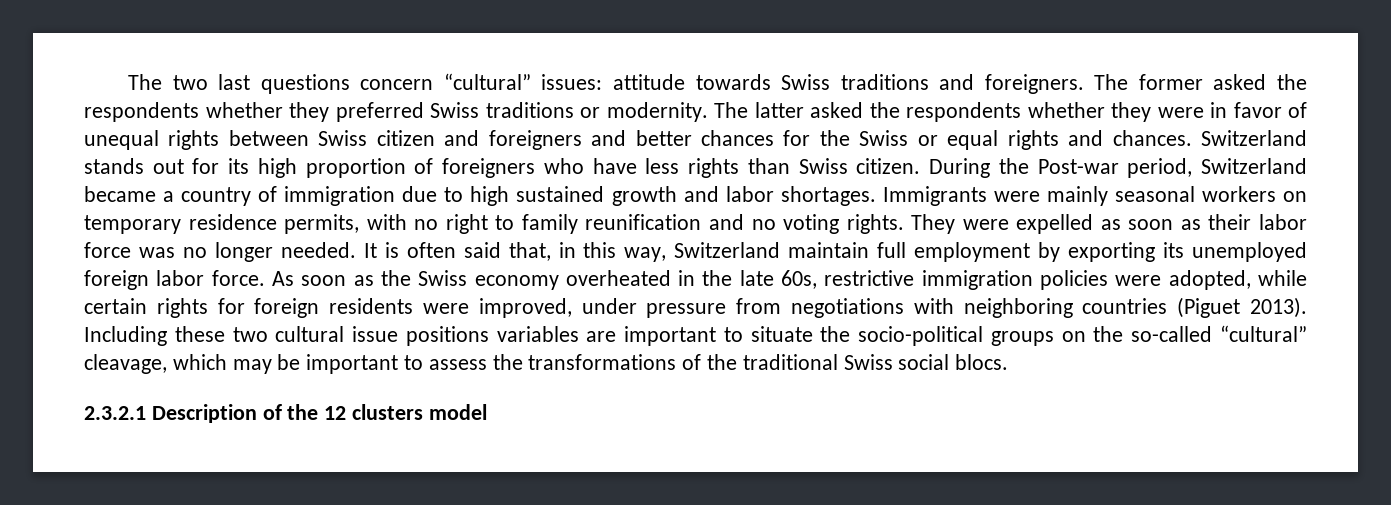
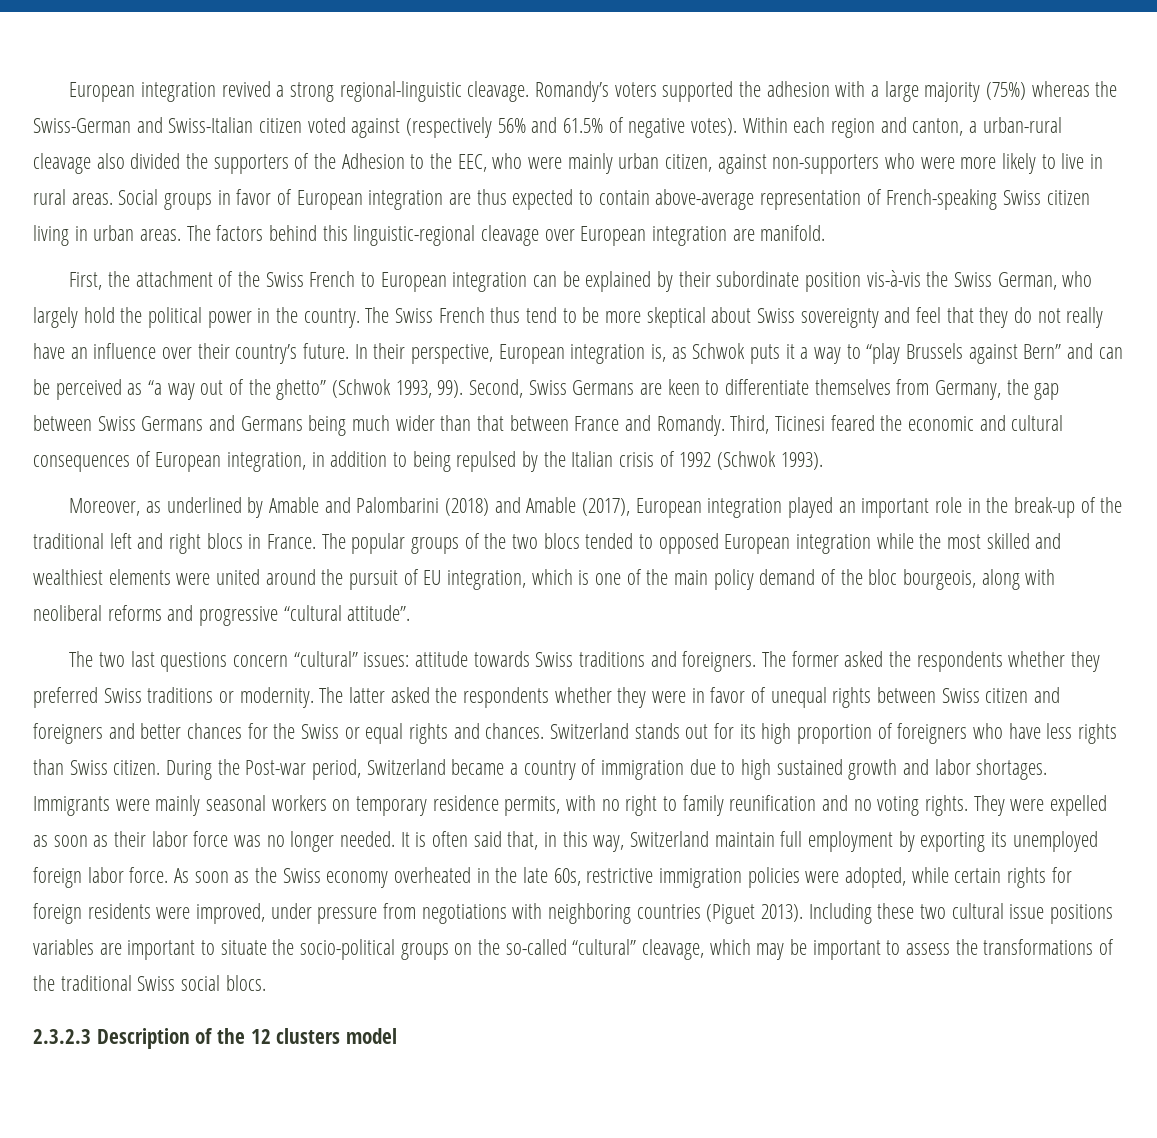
+ European integration revived a strong regional-linguistic cleavage. Romandy’s voters supported the adhesion with a large majority (75%) whereas the Swiss-German and Swiss-Italian citizen voted against (respectively 56% and 61.5% of negative votes). Within each region and canton, a urban-rural cleavage also divided the supporters of the Adhesion to the EEC, who were mainly urban citizen, against non-supporters who were more likely to live in rural areas. Social groups in favor of European integration are thus expected to contain above-average representation of French-speaking Swiss citizen living in urban areas. The factors behind this linguistic-regional cleavage over European integration are manifold.
+ First, the attachment of the Swiss French to European integration can be explained by their subordinate position vis-à-vis the Swiss German, who largely hold the political power in the country. The Swiss French thus tend to be more skeptical about Swiss sovereignty and feel that they do not really have an influence over their country’s future. In their perspective, European integration is, as Schwok puts it a way to “play Brussels against Bern” and can be perceived as “a way out of the ghetto” (Schwok 1993, 99). Second, Swiss Germans are keen to differentiate themselves from Germany, the gap between Swiss Germans and Germans being much wider than that between France and Romandy. Third, Ticinesi feared the economic and cultural consequences of European integration, in addition to being repulsed by the Italian crisis of 1992 (Schwok 1993).
+ Moreover, as underlined by Amable and Palombarini (2018) and Amable (2017), European integration played an important role in the break-up of the traditional left and right blocs in France. The popular groups of the two blocs tended to opposed European integration while the most skilled and wealthiest elements were united around the pursuit of EU integration, which is one of the main policy demand of the bloc bourgeois, along with neoliberal reforms and progressive “cultural attitude”.
- 2.3.2.1 Description of the 12 clusters model
+ 2.3.2.3 Description of the 12 clusters model

